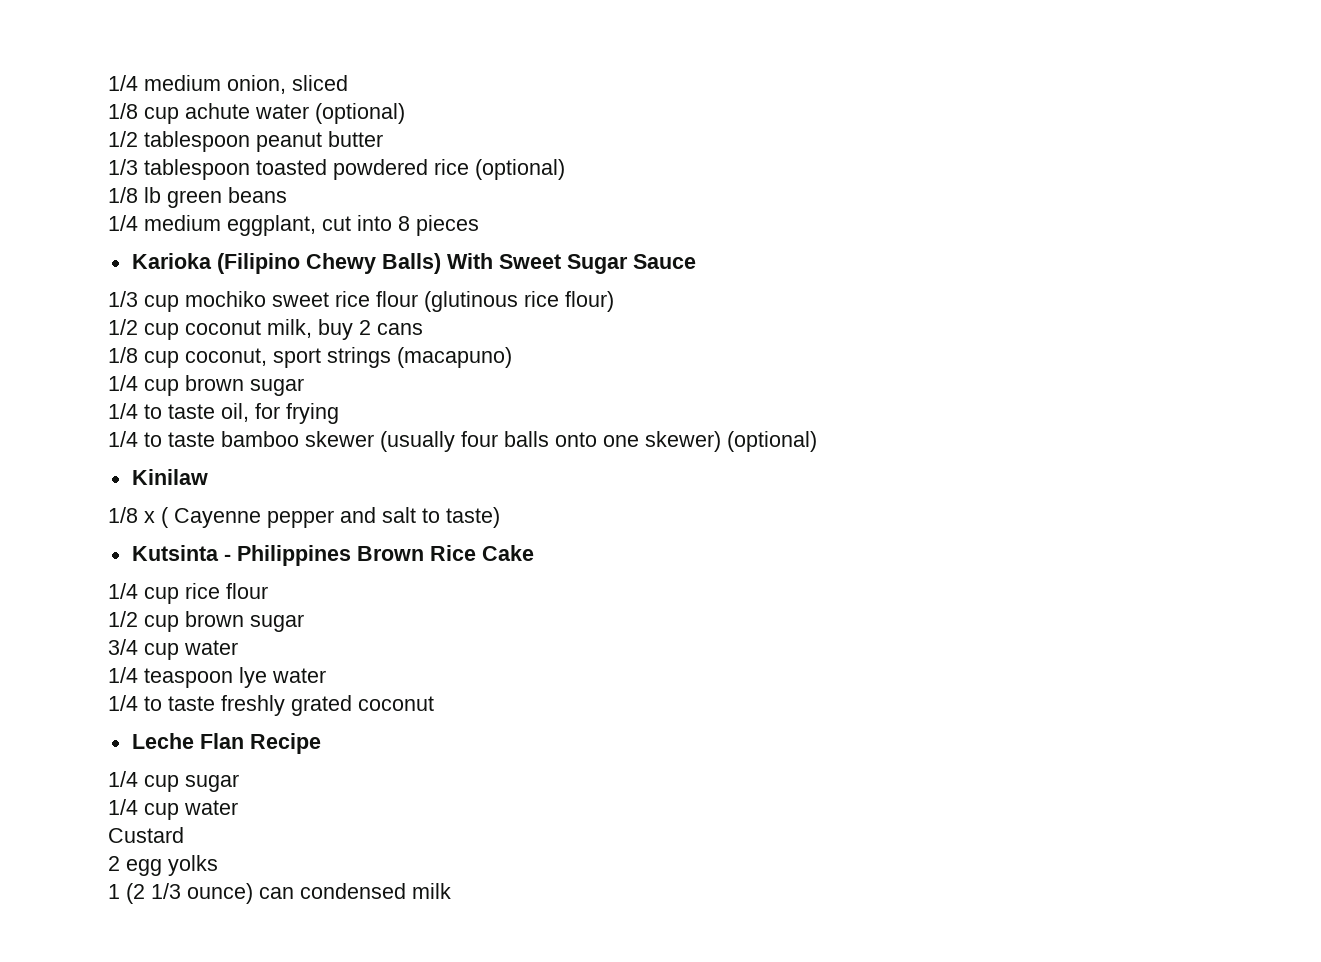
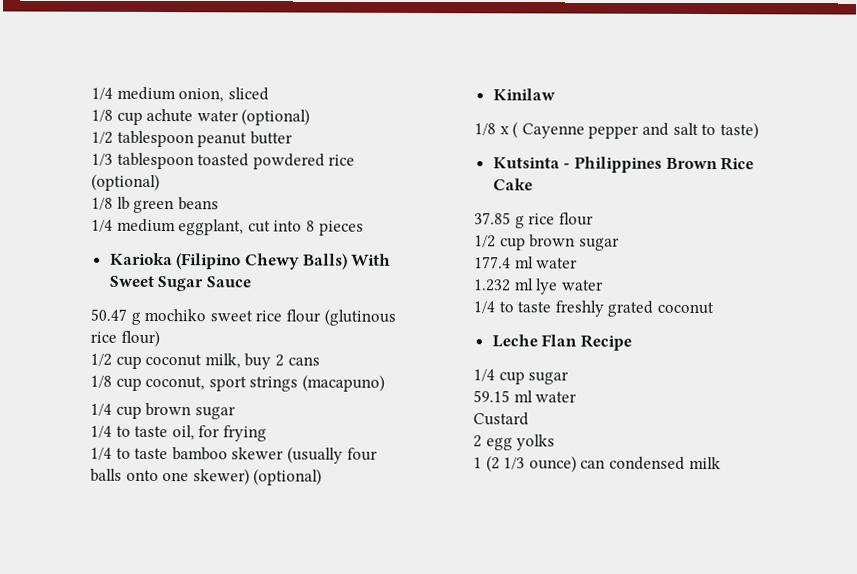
- 1/3 cup mochiko sweet rice flour (glutinous rice flour)
+ 50.47 g mochiko sweet rice flour (glutinous rice flour)
- 1/4 cup rice flour
+ 37.85 g rice flour
- 3/4 cup water
- 1/4 teaspoon lye water
+ 177.4 ml water
+ 1.232 ml lye water
- 1/4 cup water
+ 59.15 ml water

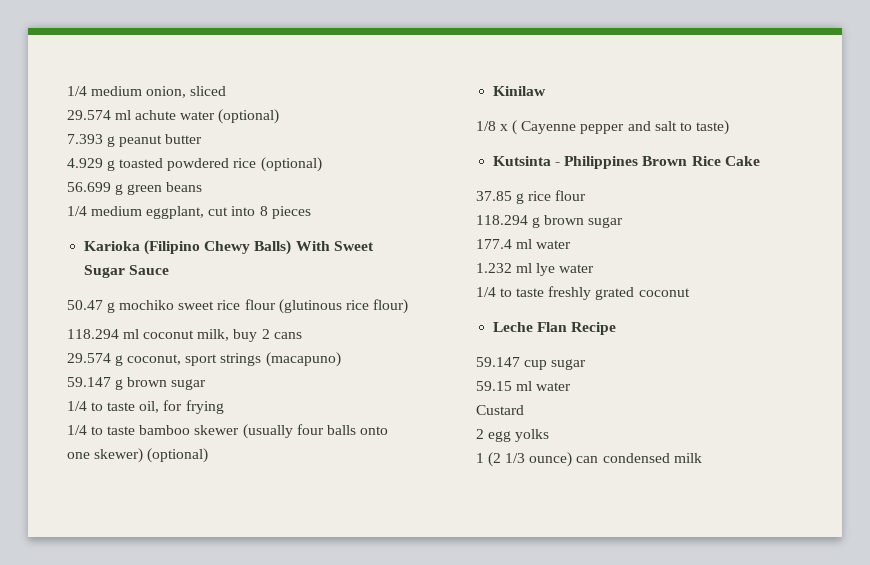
- 1/8 cup achute water (optional)
+ 29.574 ml achute water (optional)
- 1/2 tablespoon peanut butter
+ 7.393 g peanut butter
- 1/3 tablespoon toasted powdered rice (optional)
+ 4.929 g toasted powdered rice (optional)
- 1/8 lb green beans
+ 56.699 g green beans
- 1/2 cup coconut milk, buy 2 cans
+ 118.294 ml coconut milk, buy 2 cans
- 1/8 cup coconut, sport strings (macapuno)
+ 29.574 g coconut, sport strings (macapuno)
- 1/4 cup brown sugar
+ 59.147 g brown sugar
- 1/2 cup brown sugar
+ 118.294 g brown sugar
- 1/4 cup sugar
+ 59.147 cup sugar

